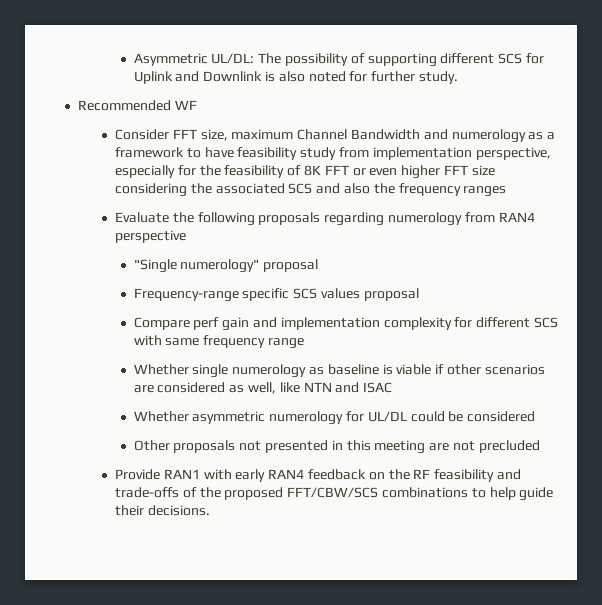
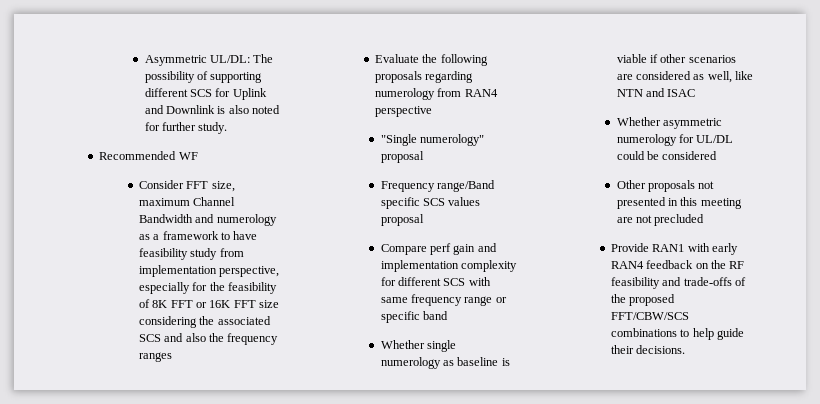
- Consider FFT size, maximum Channel Bandwidth and numerology as a framework to have feasibility study from implementation perspective, especially for the feasibility of 8K FFT or even higher FFT size considering the associated SCS and also the frequency ranges
+ Consider FFT size, maximum Channel Bandwidth and numerology as a framework to have feasibility study from implementation perspective, especially for the feasibility of 8K FFT or 16K FFT size considering the associated SCS and also the frequency ranges
- Frequency-range specific SCS values proposal
+ Frequency range/Band specific SCS values proposal
- Compare perf gain and implementation complexity for different SCS with same frequency range
+ Compare perf gain and implementation complexity for different SCS with same frequency range or specific band

